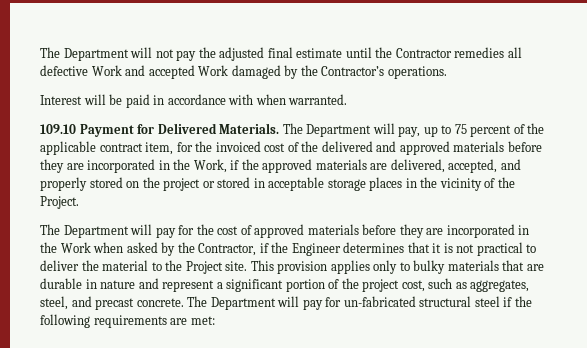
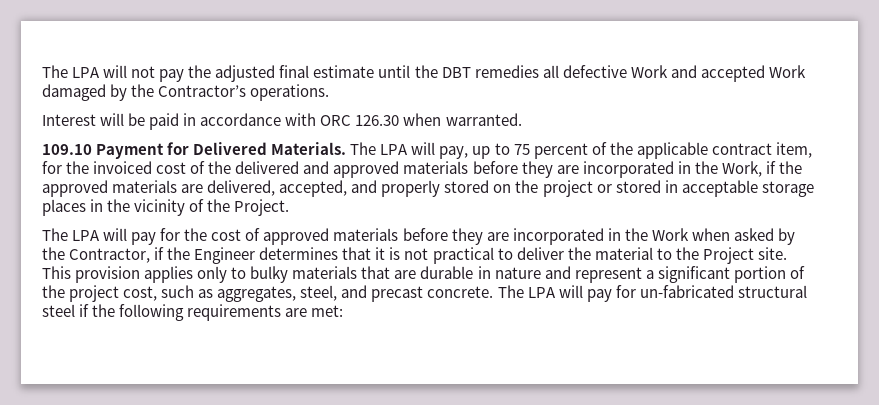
- The Department will not pay the adjusted final estimate until the Contractor remedies all defective Work and accepted Work damaged by the Contractor’s operations.
+ The LPA will not pay the adjusted final estimate until the DBT remedies all defective Work and accepted Work damaged by the Contractor’s operations.
- Interest will be paid in accordance with when warranted.
+ Interest will be paid in accordance with ORC 126.30 when warranted.
- The Department will pay, up to 75 percent of the applicable contract item, for the invoiced cost of the delivered and approved materials before they are incorporated in the Work, if the approved materials are delivered, accepted, and properly stored on the project or stored in acceptable storage places in the vicinity of the Project.
+ The LPA will pay, up to 75 percent of the applicable contract item, for the invoiced cost of the delivered and approved materials before they are incorporated in the Work, if the approved materials are delivered, accepted, and properly stored on the project or stored in acceptable storage places in the vicinity of the Project.
- The Department will pay for the cost of approved materials before they are incorporated in the Work when asked by the Contractor, if the Engineer determines that it is not practical to deliver the material to the Project site.
+ The LPA will pay for the cost of approved materials before they are incorporated in the Work when asked by the Contractor, if the Engineer determines that it is not practical to deliver the material to the Project site.
- The Department will pay for un-fabricated structural steel if the following requirements are met:
+ The LPA will pay for un-fabricated structural steel if the following requirements are met:

